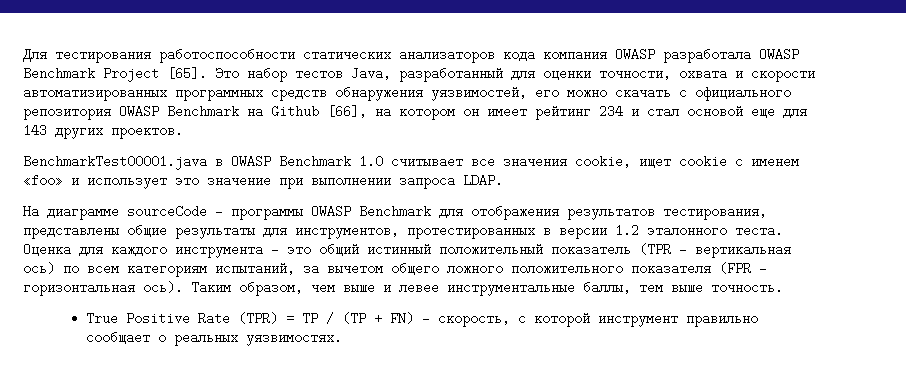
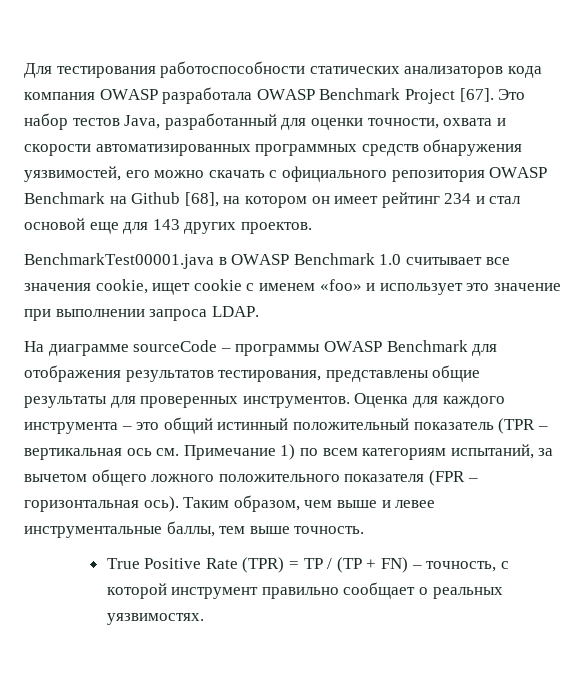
- Для тестирования работоспособности статических анализаторов кода компания OWASP разработала OWASP Benchmark Project [65].
+ Для тестирования работоспособности статических анализаторов кода компания OWASP разработала OWASP Benchmark Project [67].
- Это набор тестов Java, разработанный для оценки точности, охвата и скорости автоматизированных программных средств обнаружения уязвимостей, его можно скачать с официального репозитория OWASP Benchmark на Github [66], на котором он имеет рейтинг 234 и стал основой еще для 143 других проектов.
+ Это набор тестов Java, разработанный для оценки точности, охвата и скорости автоматизированных программных средств обнаружения уязвимостей, его можно скачать с официального репозитория OWASP Benchmark на Github [68], на котором он имеет рейтинг 234 и стал основой еще для 143 других проектов.
- На диаграмме sourceCode – программы OWASP Benchmark для отображения результатов тестирования, представлены общие результаты для инструментов, протестированных в версии 1.2 эталонного теста.
+ На диаграмме sourceCode – программы OWASP Benchmark для отображения результатов тестирования, представлены общие результаты для проверенных инструментов.
- Оценка для каждого инструмента – это общий истинный положительный показатель (TPR – вертикальная ось) по всем категориям испытаний, за вычетом общего ложного положительного показателя (FPR – горизонтальная ось).
+ Оценка для каждого инструмента – это общий истинный положительный показатель (TPR – вертикальная ось см. Примечание 1) по всем категориям испытаний, за вычетом общего ложного положительного показателя (FPR – горизонтальная ось).
- True Positive Rate (TPR) = TP / (TP + FN) – cкорость, с которой инструмент правильно сообщает о реальных уязвимостях.
+ True Positive Rate (TPR) = TP / (TP + FN) – точность, с которой инструмент правильно сообщает о реальных уязвимостях.

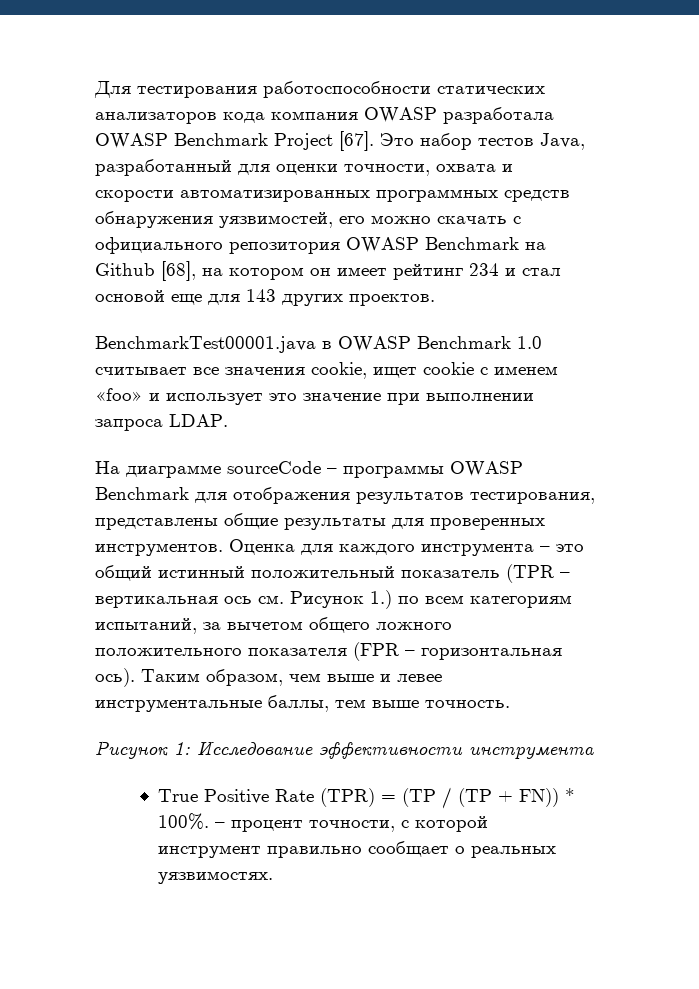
- Оценка для каждого инструмента – это общий истинный положительный показатель (TPR – вертикальная ось см. Примечание 1) по всем категориям испытаний, за вычетом общего ложного положительного показателя (FPR – горизонтальная ось).
+ Оценка для каждого инструмента – это общий истинный положительный показатель (TPR – вертикальная ось см. Рисунок 1.) по всем категориям испытаний, за вычетом общего ложного положительного показателя (FPR – горизонтальная ось).
+ Рисунок 1: Исследование эффективности инструмента
- True Positive Rate (TPR) = TP / (TP + FN) – точность, с которой инструмент правильно сообщает о реальных уязвимостях.
+ True Positive Rate (TPR) = (TP / (TP + FN)) * 100%. – процент точности, с которой инструмент правильно сообщает о реальных уязвимостях.

